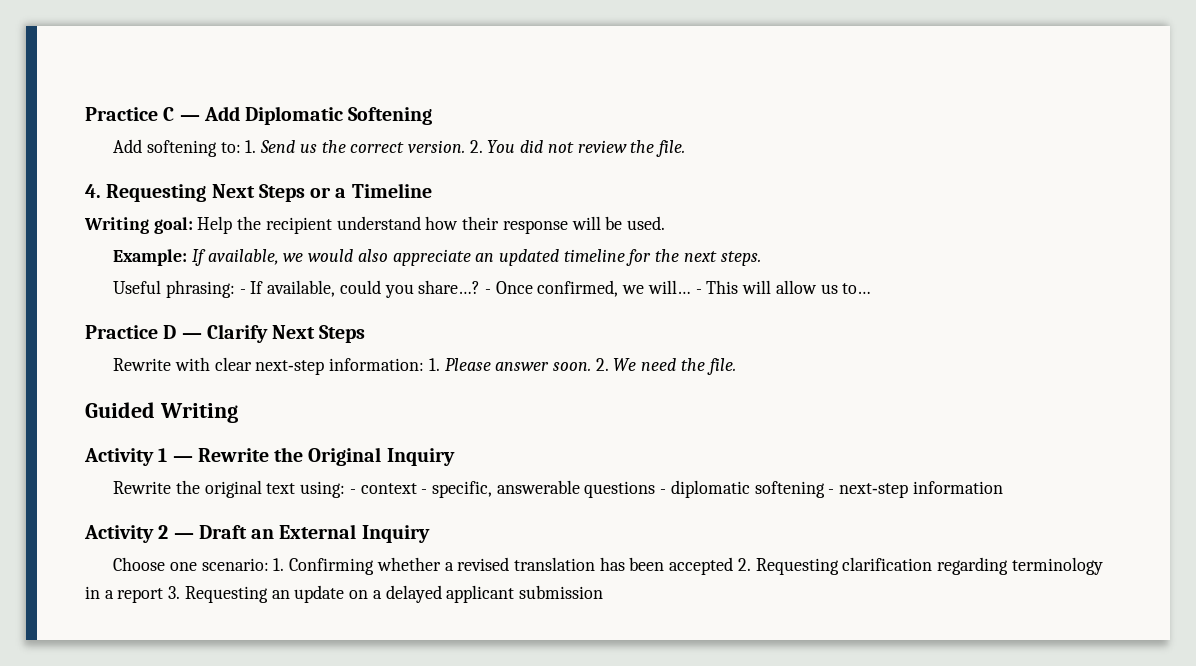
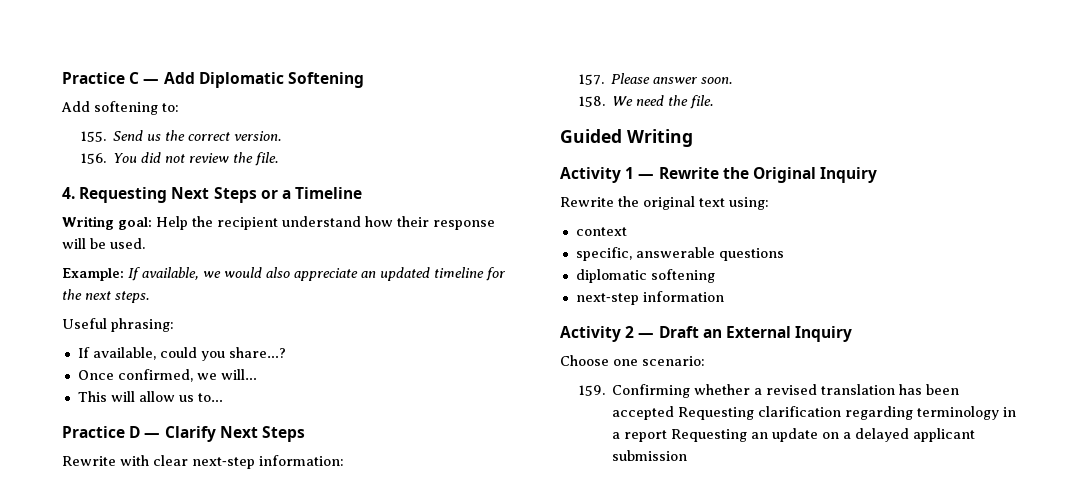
- Add softening to: 1. Send us the correct version. 2. You did not review the file.
+ Add softening to:
+ 155. Send us the correct version.
+ 156. You did not review the file.
- Useful phrasing: - If available, could you share…? - Once confirmed, we will… - This will allow us to…
+ Useful phrasing:
+ If available, could you share…?
+ Once confirmed, we will…
+ This will allow us to…
- Rewrite with clear next‑step information: 1. Please answer soon. 2. We need the file.
+ Rewrite with clear next‑step information:
+ 157. Please answer soon.
+ 158. We need the file.
- Rewrite the original text using: - context - specific, answerable questions - diplomatic softening - next‑step information
+ Rewrite the original text using:
+ context
+ specific, answerable questions
+ diplomatic softening
+ next‑step information
- Choose one scenario: 1. Confirming whether a revised translation has been accepted 2. Requesting clarification regarding terminology in a report 3. Requesting an update on a delayed applicant submission
+ Choose one scenario:
+ 159. Confirming whether a revised translation has been accepted Requesting clarification regarding terminology in a report Requesting an update on a delayed applicant submission

